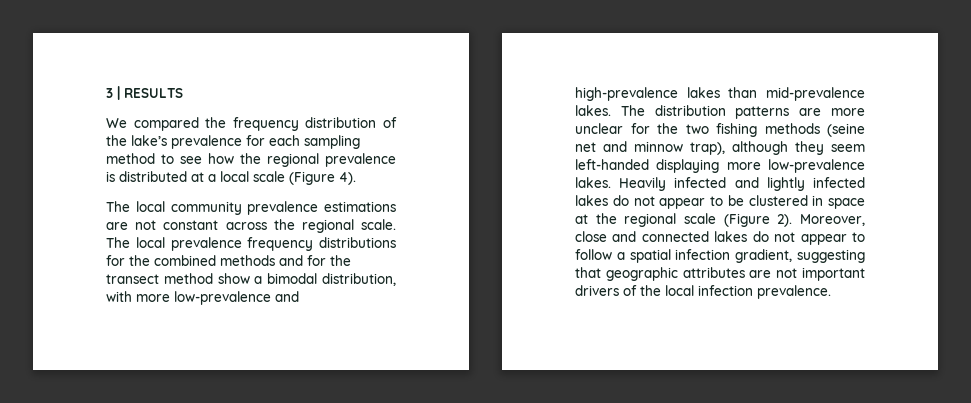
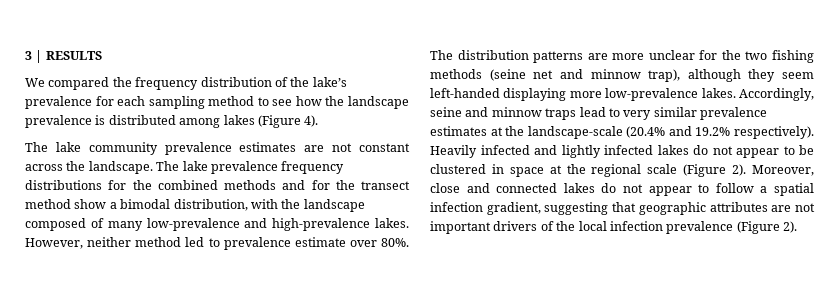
- We compared the frequency distribution of the lake’s prevalence for each sampling method to see how the regional prevalence is distributed at a local scale (Figure 4).
+ We compared the frequency distribution of the lake’s prevalence for each sampling method to see how the landscape prevalence is distributed among lakes (Figure 4).
- The local community prevalence estimations are not constant across the regional scale. The local prevalence frequency distributions for the combined methods and for the transect method show a bimodal distribution, with more low-prevalence and high-prevalence lakes than mid-prevalence lakes.
+ The lake community prevalence estimates are not constant across the landscape. The lake prevalence frequency distributions for the combined methods and for the transect method show a bimodal distribution, with the landscape composed of many low-prevalence and high-prevalence lakes. However, neither method led to prevalence estimate over 80%.
+ Accordingly, seine and minnow traps lead to very similar prevalence estimates at the landscape-scale (20.4% and 19.2% respectively).
- Moreover, close and connected lakes do not appear to follow a spatial infection gradient, suggesting that geographic attributes are not important drivers of the local infection prevalence.
+ Moreover, close and connected lakes do not appear to follow a spatial infection gradient, suggesting that geographic attributes are not important drivers of the local infection prevalence (Figure 2).

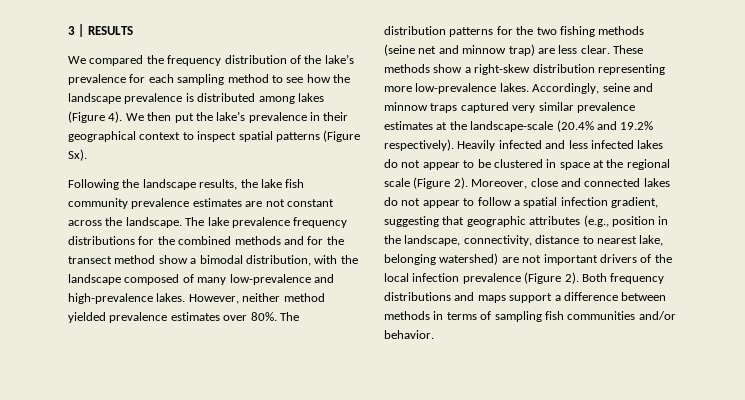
- We compared the frequency distribution of the lake’s prevalence for each sampling method to see how the landscape prevalence is distributed among lakes (Figure 4).
- The lake community prevalence estimates are not constant across the landscape.
+ We compared the frequency distribution of the lake’s prevalence for each sampling method to see how the landscape prevalence is distributed among lakes (Figure 4). We then put the lake’s prevalence in their geographical context to inspect spatial patterns (Figure Sx).
+ Following the landscape results, the lake fish community prevalence estimates are not constant across the landscape.
- However, neither method led to prevalence estimate over 80%.
+ However, neither method yielded prevalence estimates over 80%.
- The distribution patterns are more unclear for the two fishing methods (seine net and minnow trap), although they seem left-handed displaying more low-prevalence lakes.
+ The distribution patterns for the two fishing methods (seine net and minnow trap) are less clear. These methods show a right-skew distribution representing more low-prevalence lakes.
- Accordingly, seine and minnow traps lead to very similar prevalence estimates at the landscape-scale (20.4% and 19.2% respectively).
+ Accordingly, seine and minnow traps captured very similar prevalence estimates at the landscape-scale (20.4% and 19.2% respectively).
- Heavily infected and lightly infected lakes do not appear to be clustered in space at the regional scale (Figure 2).
+ Heavily infected and less infected lakes do not appear to be clustered in space at the regional scale (Figure 2).
- Moreover, close and connected lakes do not appear to follow a spatial infection gradient, suggesting that geographic attributes are not important drivers of the local infection prevalence (Figure 2).
+ Moreover, close and connected lakes do not appear to follow a spatial infection gradient, suggesting that geographic attributes (e.g., position in the landscape, connectivity, distance to nearest lake, belonging watershed) are not important drivers of the local infection prevalence (Figure 2).
+ Both frequency distributions and maps support a difference between methods in terms of sampling fish communities and/or behavior.

